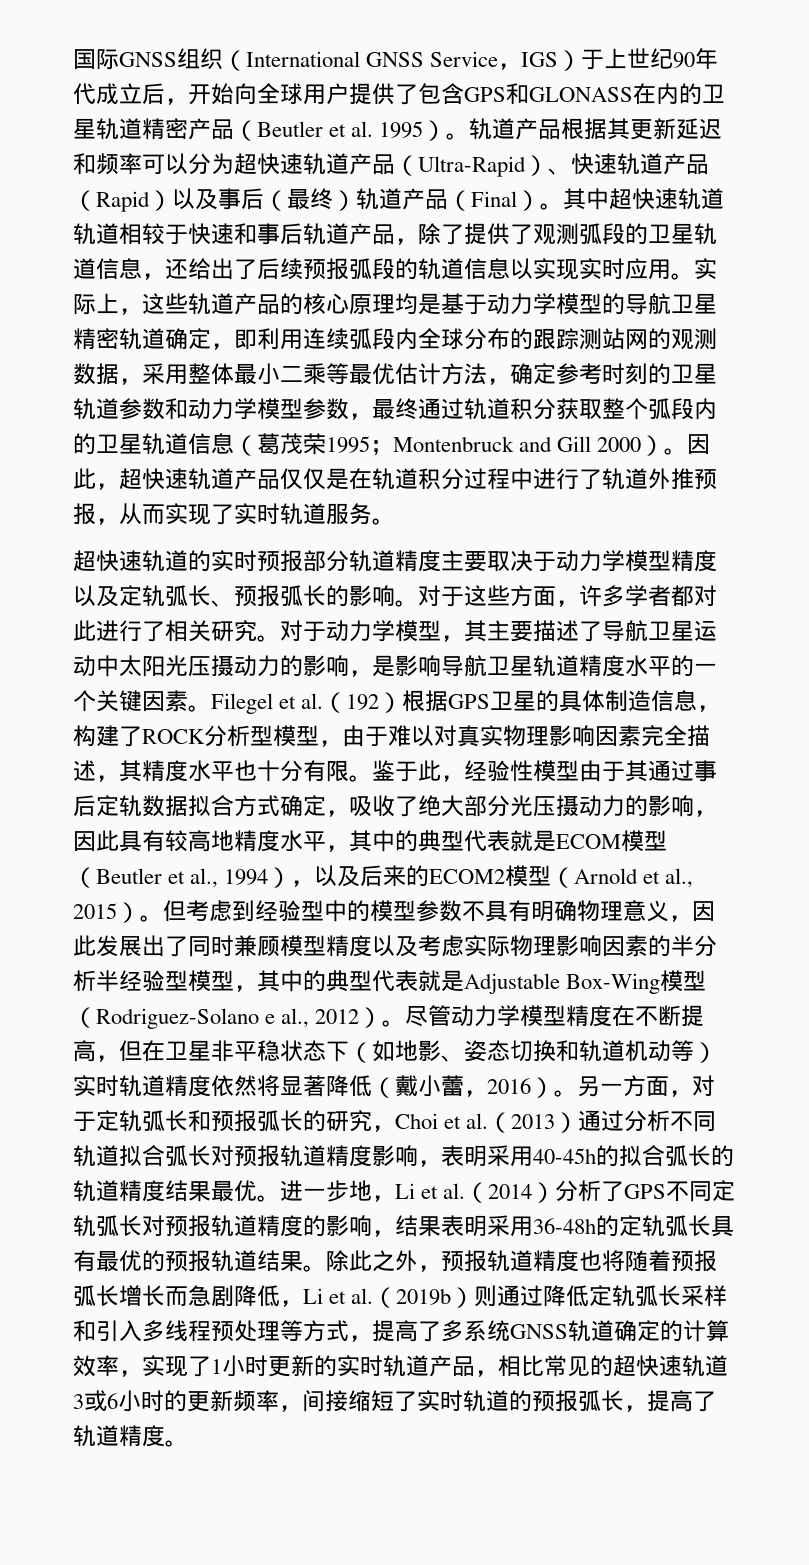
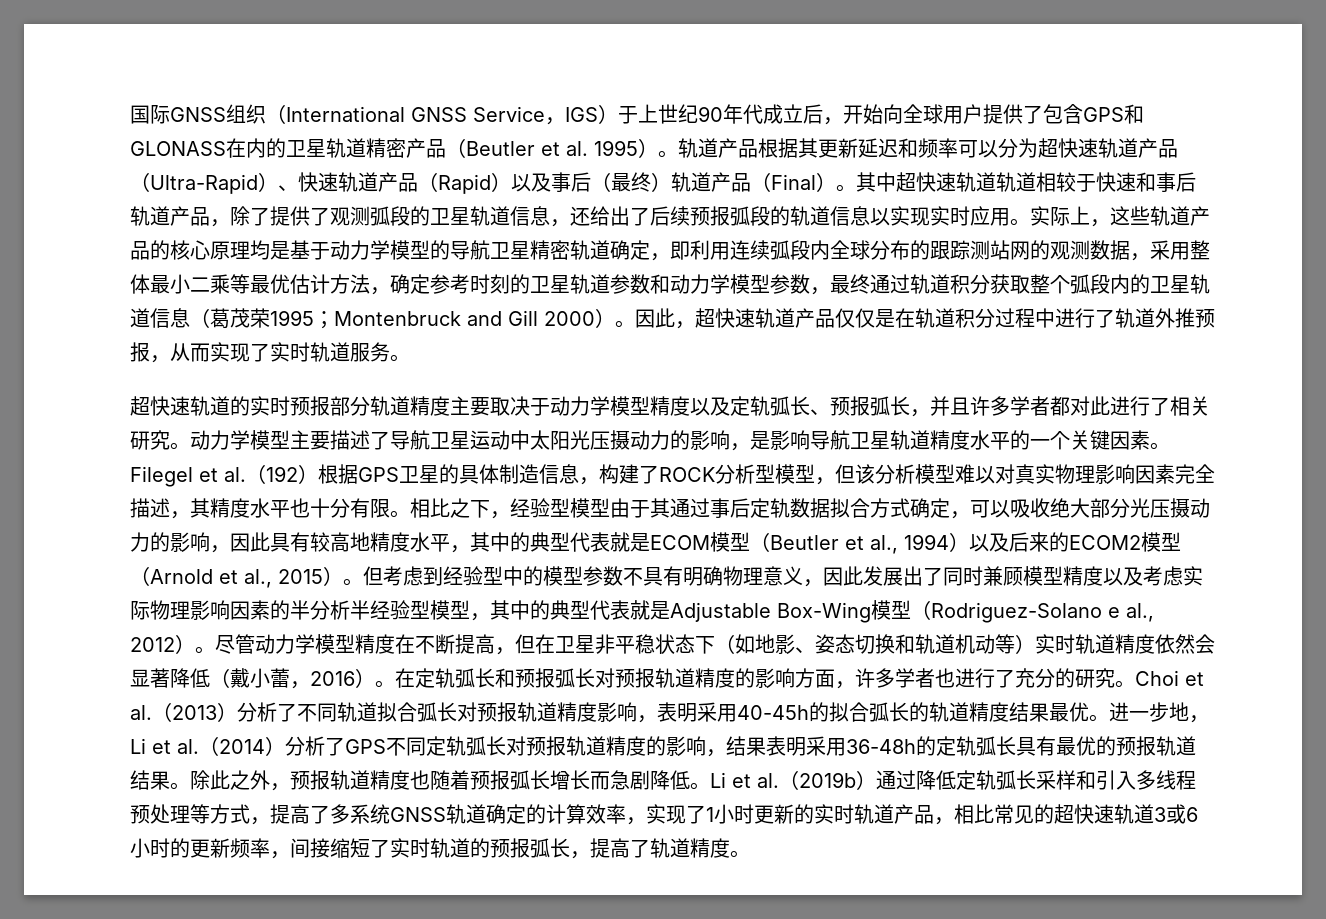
- 超快速轨道的实时预报部分轨道精度主要取决于动力学模型精度以及定轨弧长、预报弧长的影响。对于这些方面，许多学者都对此进行了相关研究。
+ 超快速轨道的实时预报部分轨道精度主要取决于动力学模型精度以及定轨弧长、预报弧长，并且许多学者都对此进行了相关研究。
- 对于动力学模型，其主要描述了导航卫星运动中太阳光压摄动力的影响，是影响导航卫星轨道精度水平的一个关键因素。
+ 动力学模型主要描述了导航卫星运动中太阳光压摄动力的影响，是影响导航卫星轨道精度水平的一个关键因素。
- Filegel et al.（192）根据GPS卫星的具体制造信息，构建了ROCK分析型模型，由于难以对真实物理影响因素完全描述，其精度水平也十分有限。
+ Filegel et al.（192）根据GPS卫星的具体制造信息，构建了ROCK分析型模型，但该分析模型难以对真实物理影响因素完全描述，其精度水平也十分有限。
- 鉴于此，经验性模型由于其通过事后定轨数据拟合方式确定，吸收了绝大部分光压摄动力的影响，因此具有较高地精度水平，其中的典型代表就是ECOM模型（Beutler et al., 1994），以及后来的ECOM2模型（Arnold et al., 2015）。
+ 相比之下，经验型模型由于其通过事后定轨数据拟合方式确定，可以吸收绝大部分光压摄动力的影响，因此具有较高地精度水平，其中的典型代表就是ECOM模型（Beutler et al., 1994）以及后来的ECOM2模型（Arnold et al., 2015）。
- 尽管动力学模型精度在不断提高，但在卫星非平稳状态下（如地影、姿态切换和轨道机动等）实时轨道精度依然将显著降低（戴小蕾，2016）。
+ 尽管动力学模型精度在不断提高，但在卫星非平稳状态下（如地影、姿态切换和轨道机动等）实时轨道精度依然会显著降低（戴小蕾，2016）。
- 另一方面，对于定轨弧长和预报弧长的研究，Choi et al.（2013）通过分析不同轨道拟合弧长对预报轨道精度影响，表明采用40-45h的拟合弧长的轨道精度结果最优。
+ 在定轨弧长和预报弧长对预报轨道精度的影响方面，许多学者也进行了充分的研究。Choi et al.（2013）分析了不同轨道拟合弧长对预报轨道精度影响，表明采用40-45h的拟合弧长的轨道精度结果最优。
- 除此之外，预报轨道精度也将随着预报弧长增长而急剧降低，Li et al.（2019b）则通过降低定轨弧长采样和引入多线程预处理等方式，提高了多系统GNSS轨道确定的计算效率，实现了1小时更新的实时轨道产品，相比常见的超快速轨道3或6小时的更新频率，间接缩短了实时轨道的预报弧长，提高了轨道精度。
+ 除此之外，预报轨道精度也随着预报弧长增长而急剧降低。Li et al.（2019b）通过降低定轨弧长采样和引入多线程预处理等方式，提高了多系统GNSS轨道确定的计算效率，实现了1小时更新的实时轨道产品，相比常见的超快速轨道3或6小时的更新频率，间接缩短了实时轨道的预报弧长，提高了轨道精度。

